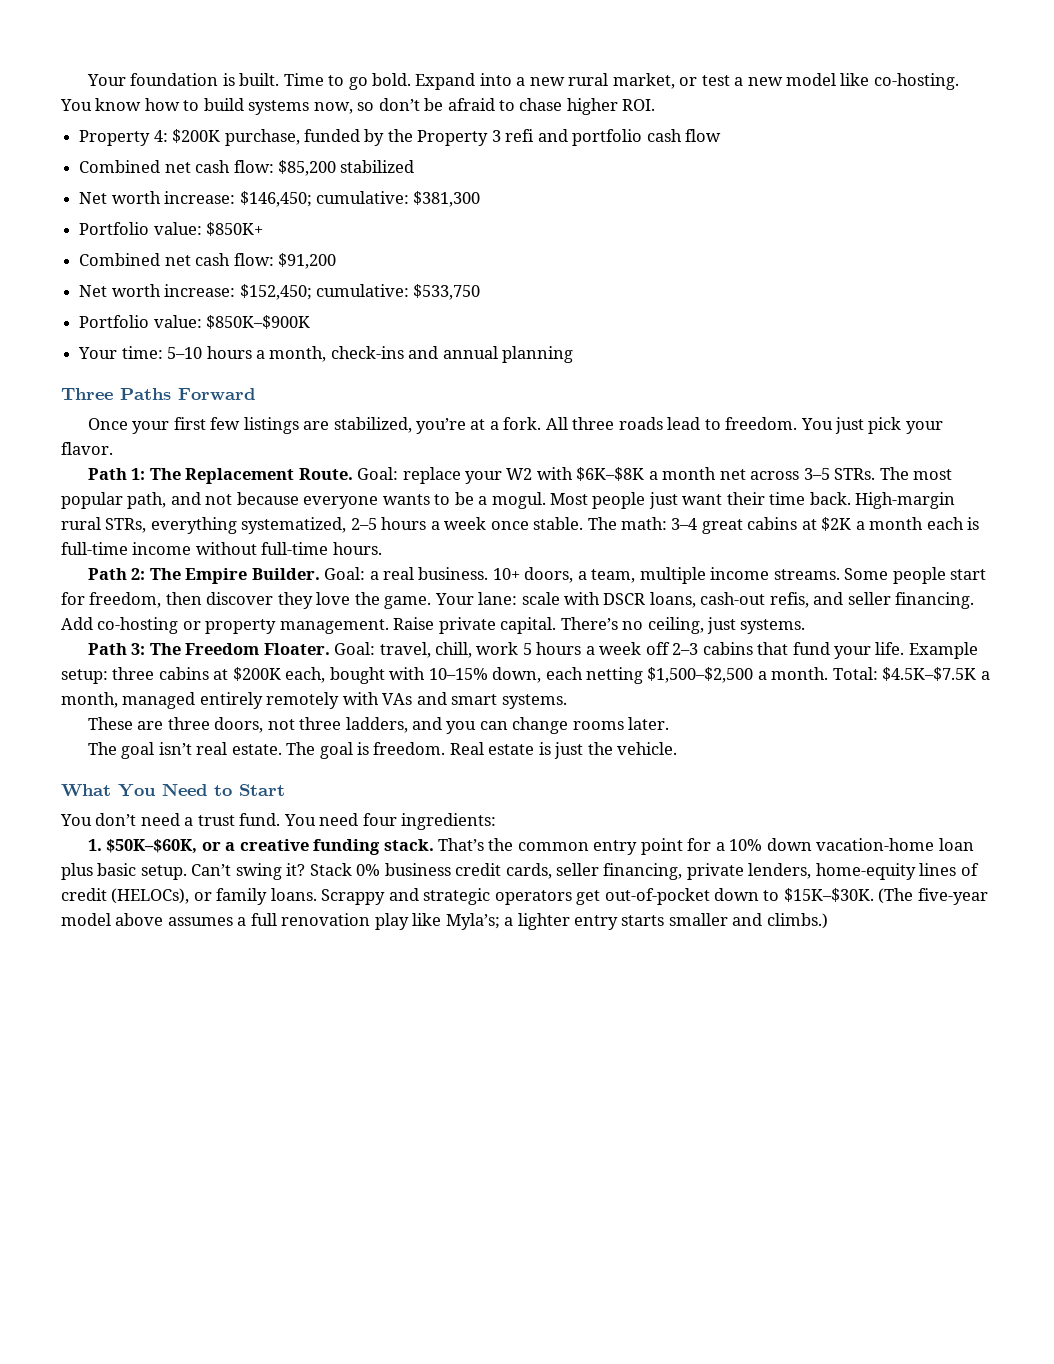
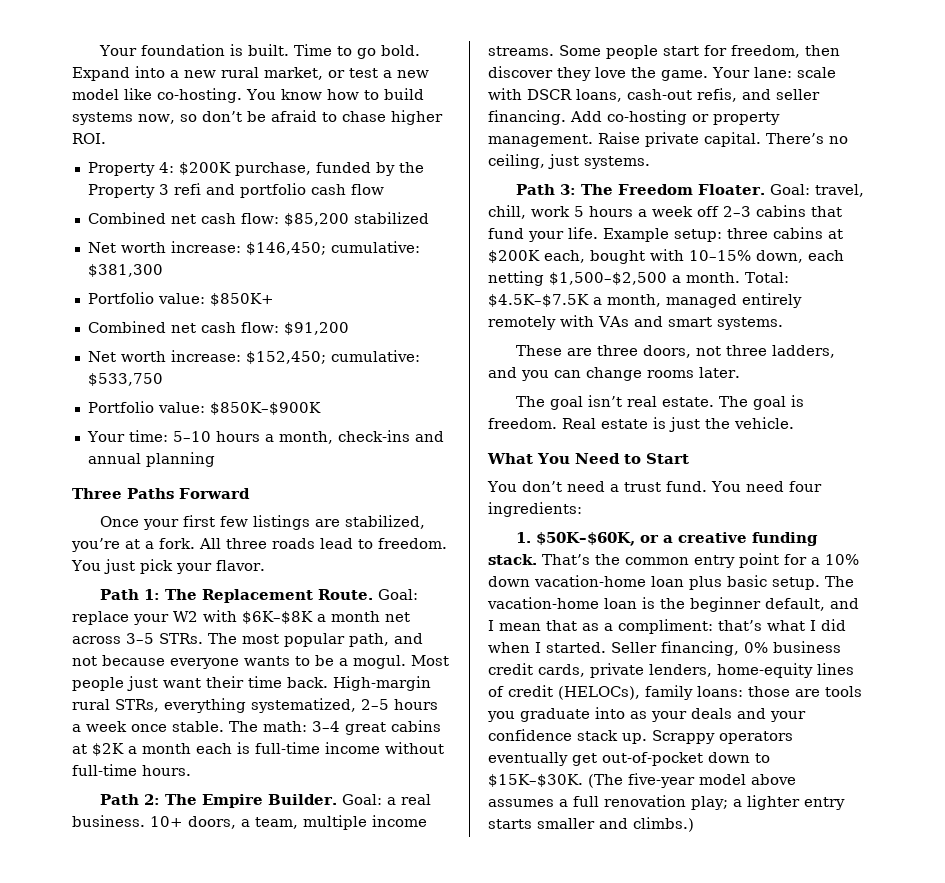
- Can’t swing it? Stack 0% business credit cards, seller financing, private lenders, home-equity lines of credit (HELOCs), or family loans. Scrappy and strategic operators get out-of-pocket down to $15K–$30K.
+ The vacation-home loan is the beginner default, and I mean that as a compliment: that’s what I did when I started. Seller financing, 0% business credit cards, private lenders, home-equity lines of credit (HELOCs), family loans: those are tools you graduate into as your deals and your confidence stack up. Scrappy operators eventually get out-of-pocket down to $15K–$30K.
- (The five-year model above assumes a full renovation play like Myla’s; a lighter entry starts smaller and climbs.)
+ (The five-year model above assumes a full renovation play; a lighter entry starts smaller and climbs.)

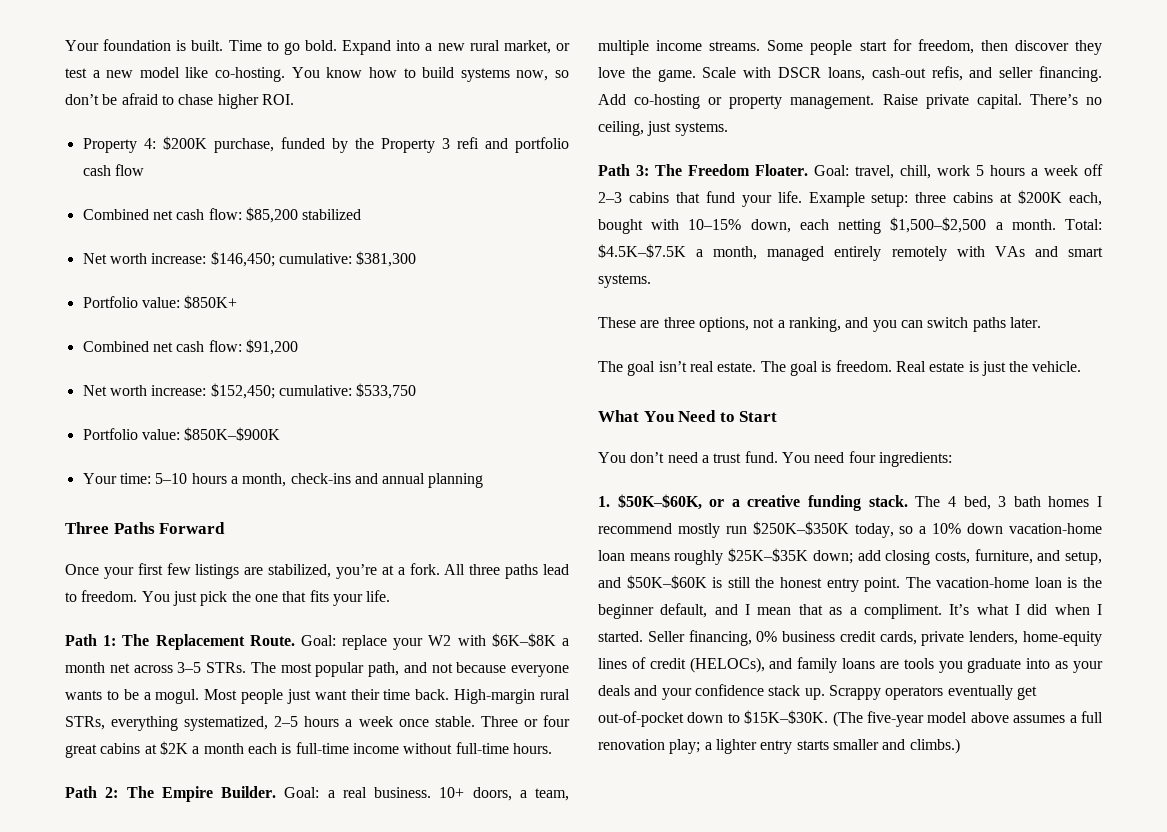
- All three roads lead to freedom.
+ All three paths lead to freedom.
- You just pick your flavor.
+ You just pick the one that fits your life.
- The math: 3–4 great cabins at $2K a month each is full-time income without full-time hours.
+ Three or four great cabins at $2K a month each is full-time income without full-time hours.
- Your lane: scale with DSCR loans, cash-out refis, and seller financing.
+ Scale with DSCR loans, cash-out refis, and seller financing.
- These are three doors, not three ladders, and you can change rooms later.
+ These are three options, not a ranking, and you can switch paths later.
- That’s the common entry point for a 10% down vacation-home loan plus basic setup.
+ The 4 bed, 3 bath homes I recommend mostly run $250K–$350K today, so a 10% down vacation-home loan means roughly $25K–$35K down; add closing costs, furniture, and setup, and $50K–$60K is still the honest entry point.
- The vacation-home loan is the beginner default, and I mean that as a compliment: that’s what I did when I started.
+ The vacation-home loan is the beginner default, and I mean that as a compliment. It’s what I did when I started.
- Seller financing, 0% business credit cards, private lenders, home-equity lines of credit (HELOCs), family loans: those are tools you graduate into as your deals and your confidence stack up.
+ Seller financing, 0% business credit cards, private lenders, home-equity lines of credit (HELOCs), and family loans are tools you graduate into as your deals and your confidence stack up.

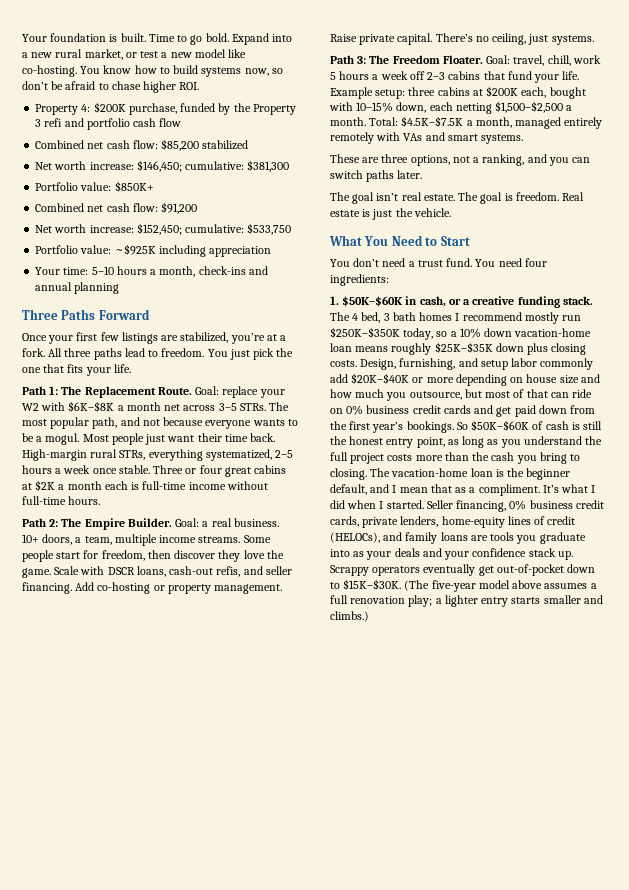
- Portfolio value: $850K–$900K
+ Portfolio value: ~$925K including appreciation
- 1. $50K–$60K, or a creative funding stack.
+ 1. $50K–$60K in cash, or a creative funding stack.
- The 4 bed, 3 bath homes I recommend mostly run $250K–$350K today, so a 10% down vacation-home loan means roughly $25K–$35K down; add closing costs, furniture, and setup, and $50K–$60K is still the honest entry point.
+ The 4 bed, 3 bath homes I recommend mostly run $250K–$350K today, so a 10% down vacation-home loan means roughly $25K–$35K down plus closing costs. Design, furnishing, and setup labor commonly add $20K–$40K or more depending on house size and how much you outsource, but most of that can ride on 0% business credit cards and get paid down from the first year’s bookings. So $50K–$60K of cash is still the honest entry point, as long as you understand the full project costs more than the cash you bring to closing.

